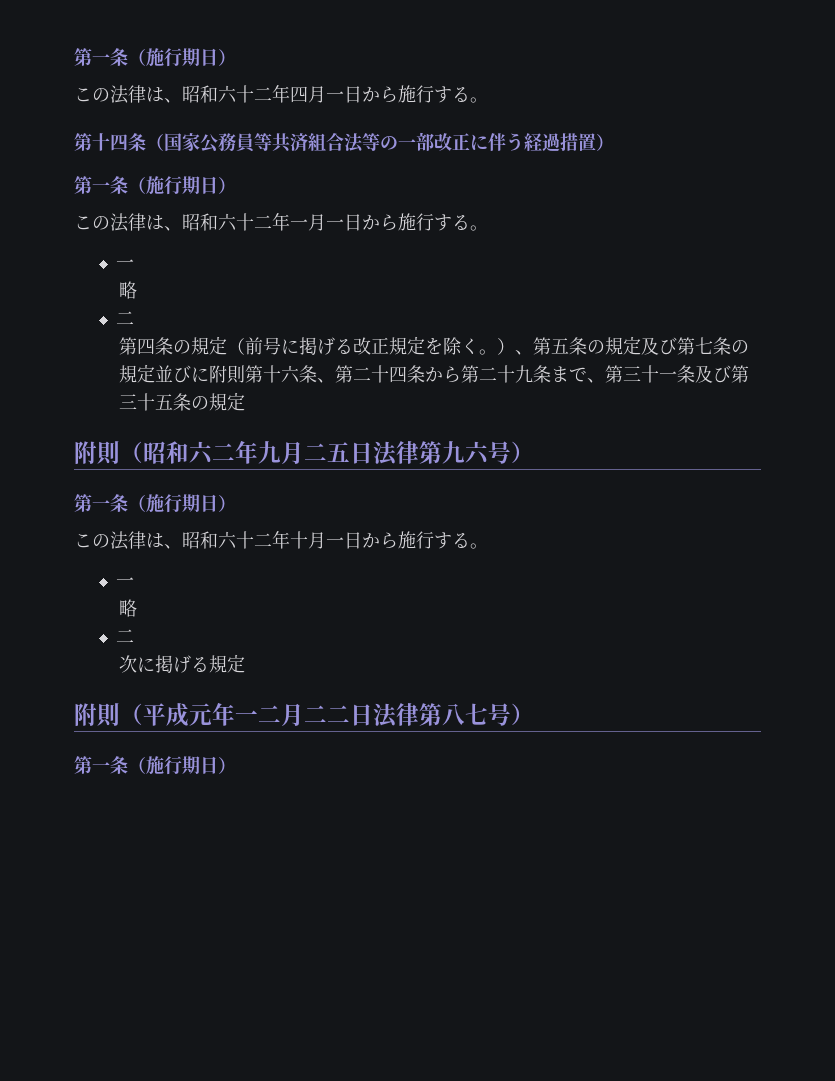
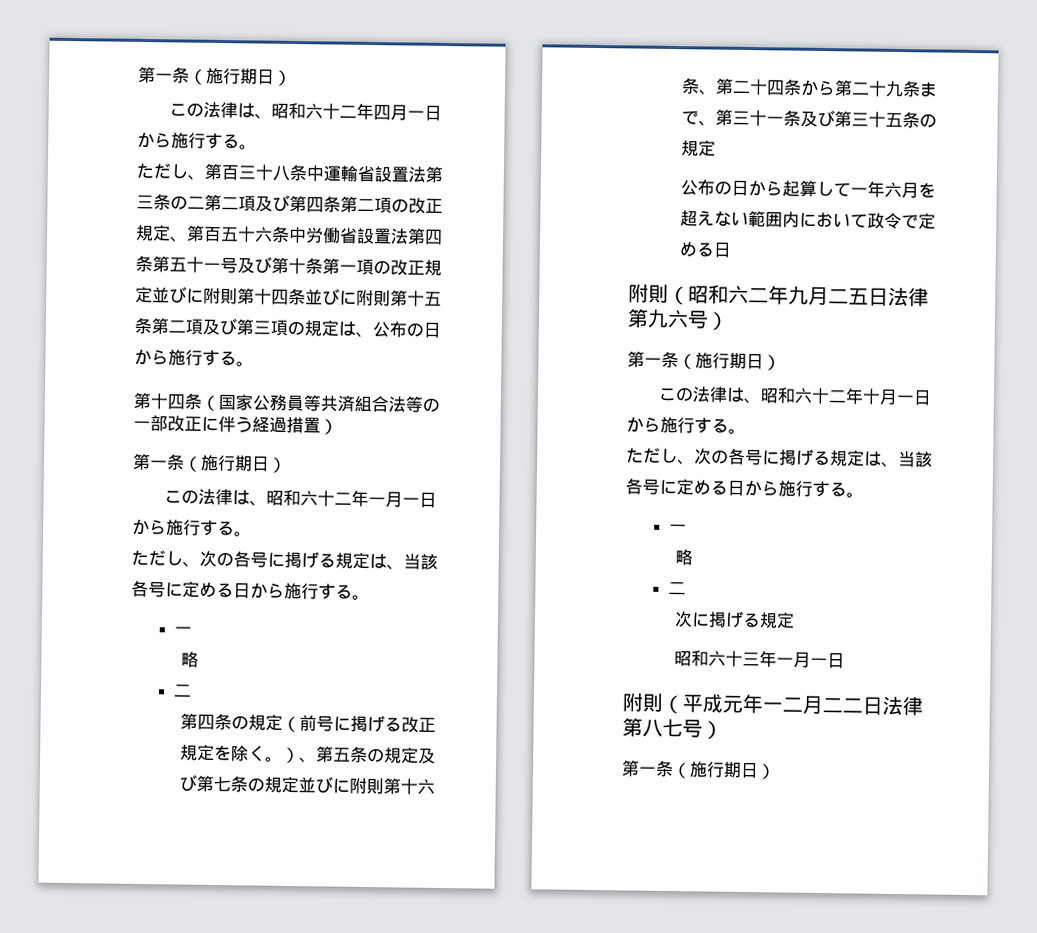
+ ただし、第百三十八条中運輸省設置法第三条の二第二項及び第四条第二項の改正規定、第百五十六条中労働省設置法第四条第五十一号及び第十条第一項の改正規定並びに附則第十四条並びに附則第十五条第二項及び第三項の規定は、公布の日から施行する。
  この法律は、昭和六十二年一月一日から施行する。
+ ただし、次の各号に掲げる規定は、当該各号に定める日から施行する。
+ 公布の日から起算して一年六月を超えない範囲内において政令で定める日
  この法律は、昭和六十二年十月一日から施行する。
+ ただし、次の各号に掲げる規定は、当該各号に定める日から施行する。
+ 昭和六十三年一月一日

